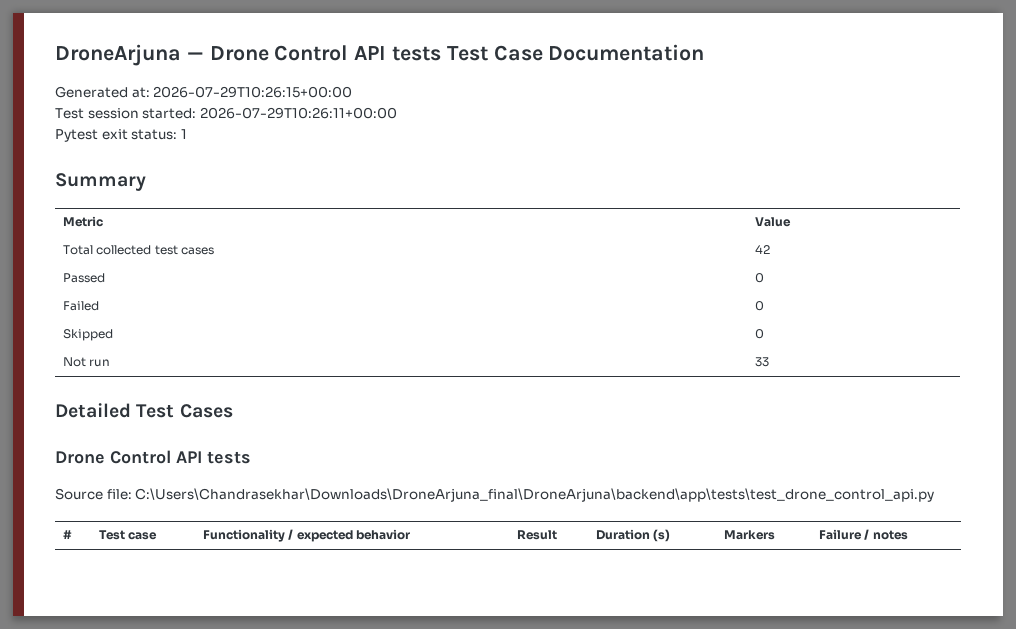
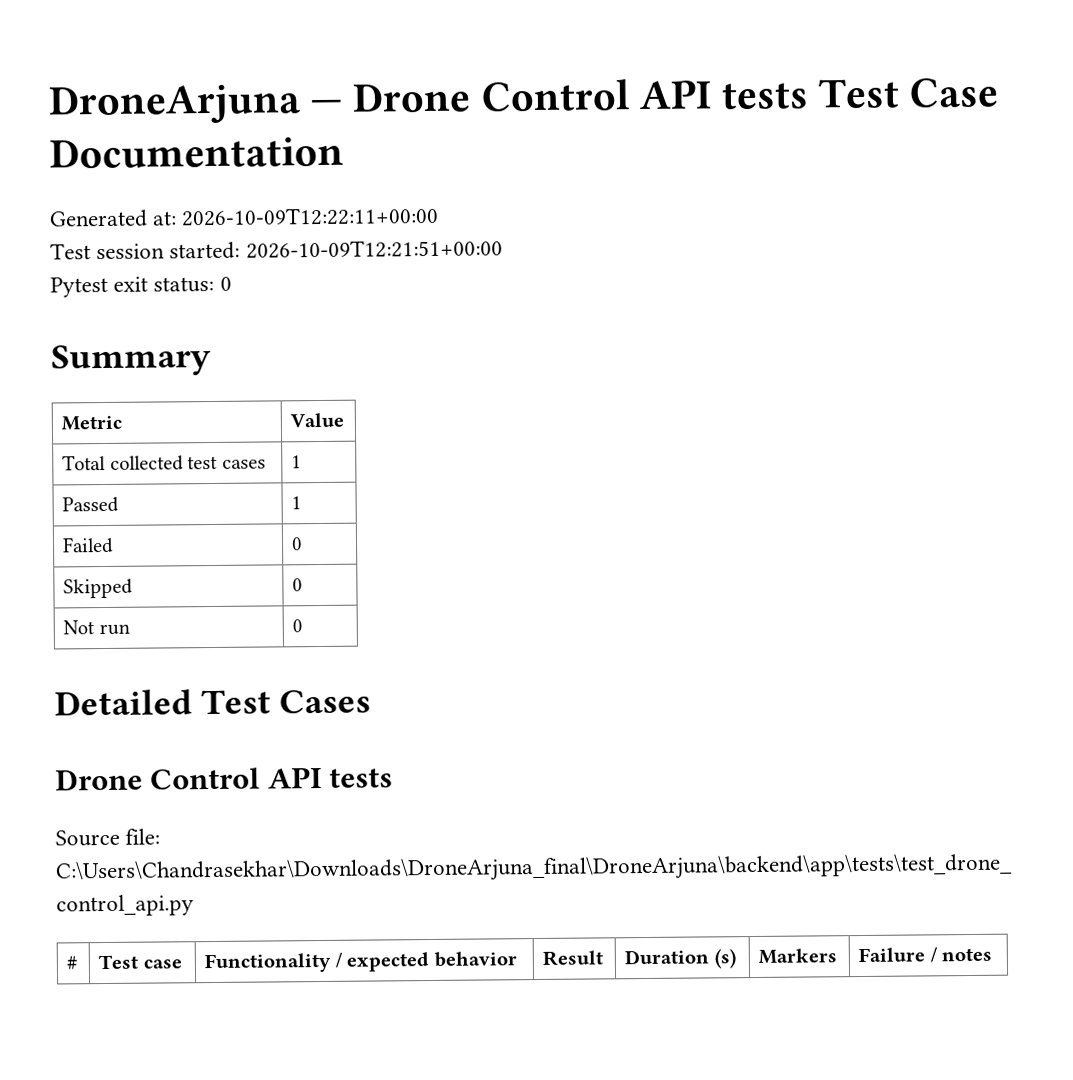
- Generated at: 2026-07-29T10:26:15+00:00
+ Generated at: 2026-10-09T12:22:11+00:00
- Test session started: 2026-07-29T10:26:11+00:00
+ Test session started: 2026-10-09T12:21:51+00:00
- Pytest exit status: 1
+ Pytest exit status: 0
- Total collected test cases | 42
+ Total collected test cases | 1
- Passed | 0
+ Passed | 1
- Not run | 33
+ Not run | 0

